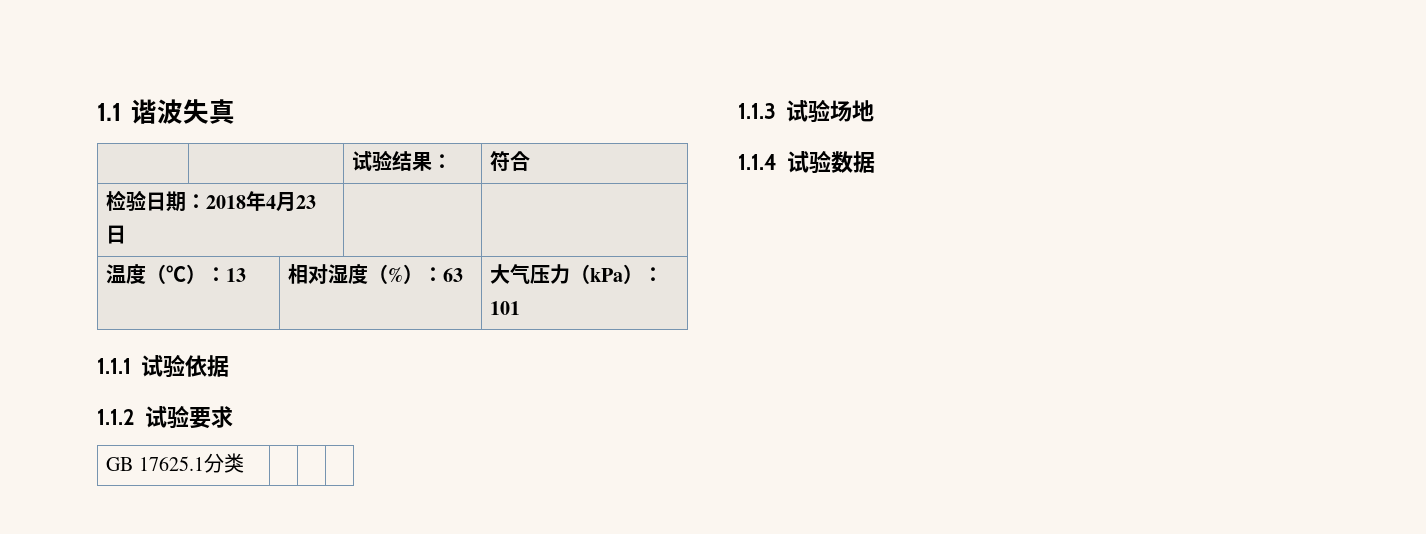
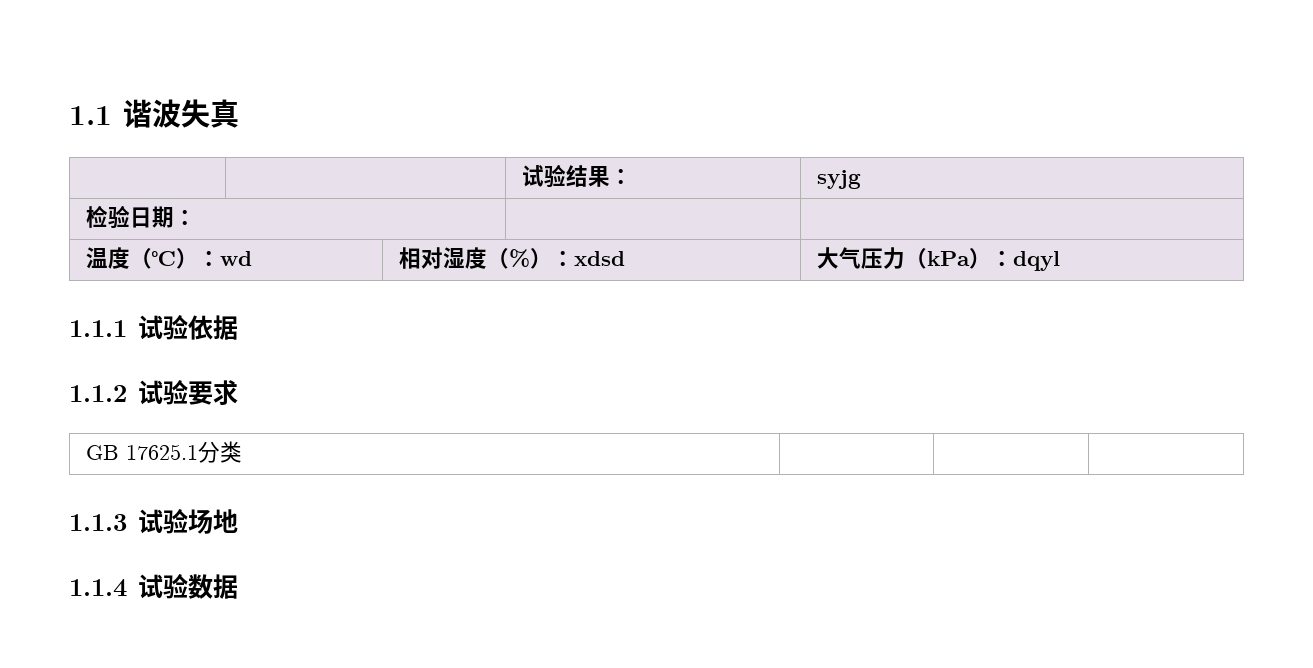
- | | 试验结果： | 符合
+ | | 试验结果： | syjg
- 检验日期：2018年4月23日 | |
+ 检验日期： | |
- 温度（℃）：13 | 相对湿度（%）：63 | 大气压力（kPa）：101
+ 温度（℃）：wd | 相对湿度（%）：xdsd | 大气压力（kPa）：dqyl

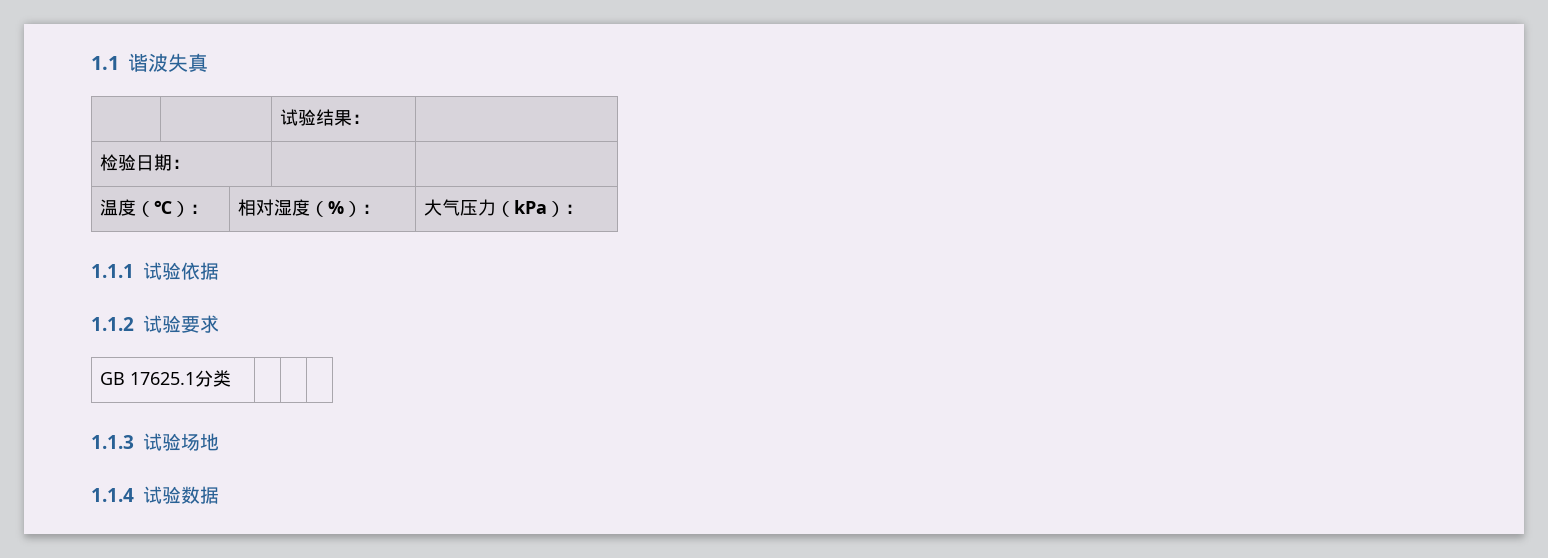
- | | 试验结果： | syjg
+ | | 试验结果： |
- 温度（℃）：wd | 相对湿度（%）：xdsd | 大气压力（kPa）：dqyl
+ 温度（℃）： | 相对湿度（%）： | 大气压力（kPa）：

